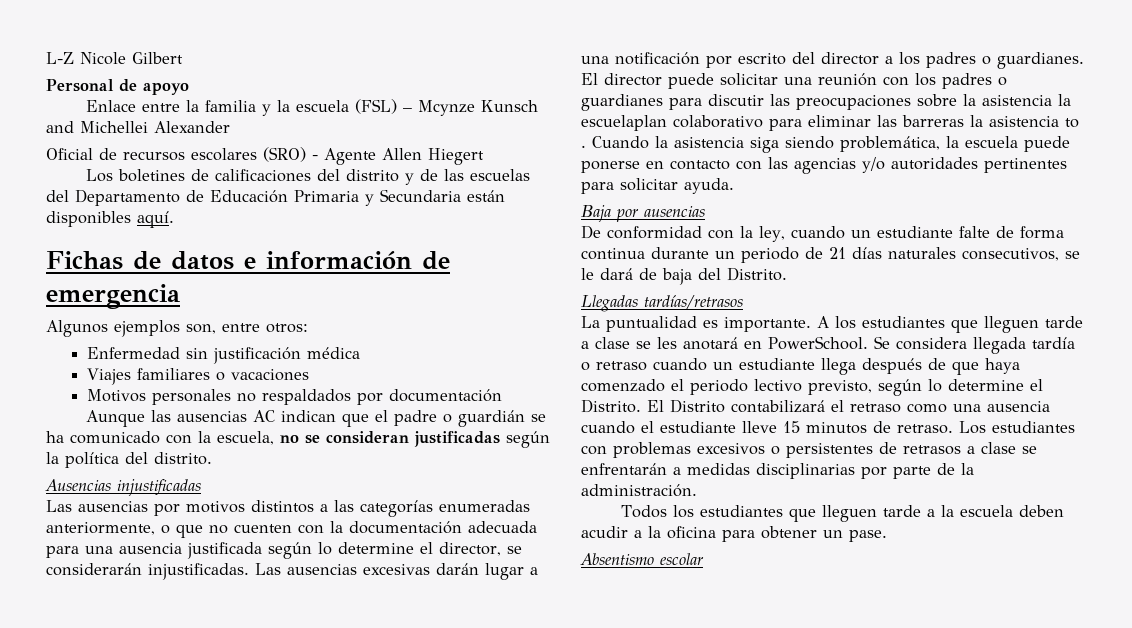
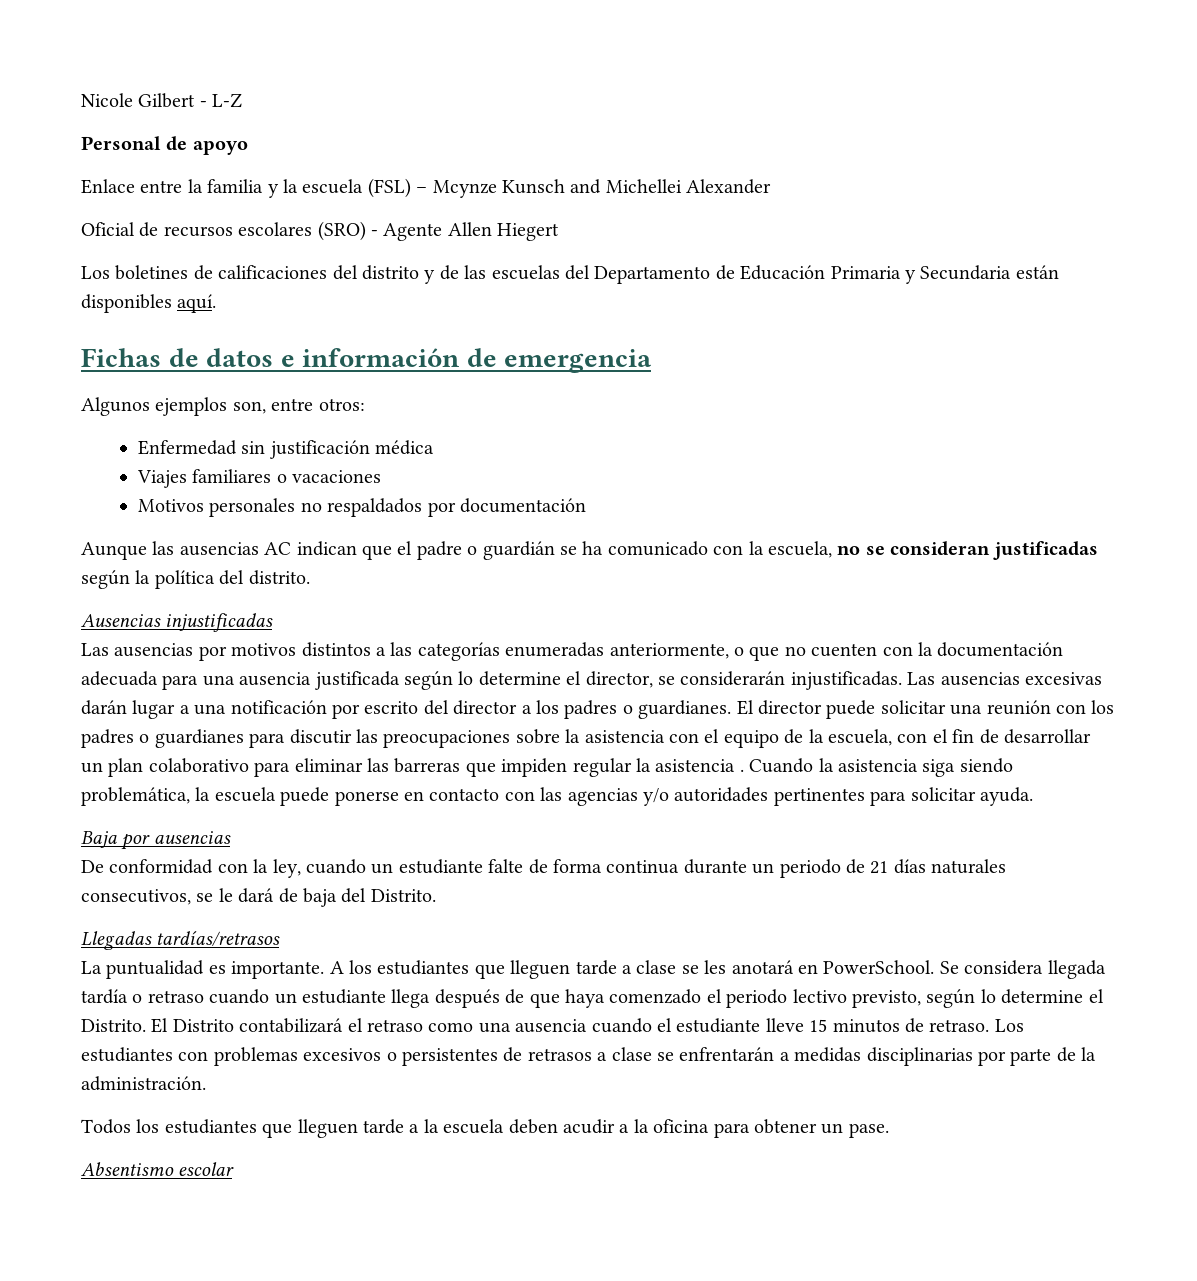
- L-Z Nicole Gilbert
+ Nicole Gilbert - L-Z
- El director puede solicitar una reunión con los padres o guardianes para discutir las preocupaciones sobre la asistencia la escuelaplan colaborativo para eliminar las barreras la asistencia to .
+ El director puede solicitar una reunión con los padres o guardianes para discutir las preocupaciones sobre la asistencia con el equipo de la escuela, con el fin de desarrollar un plan colaborativo para eliminar las barreras que impiden regular la asistencia .

